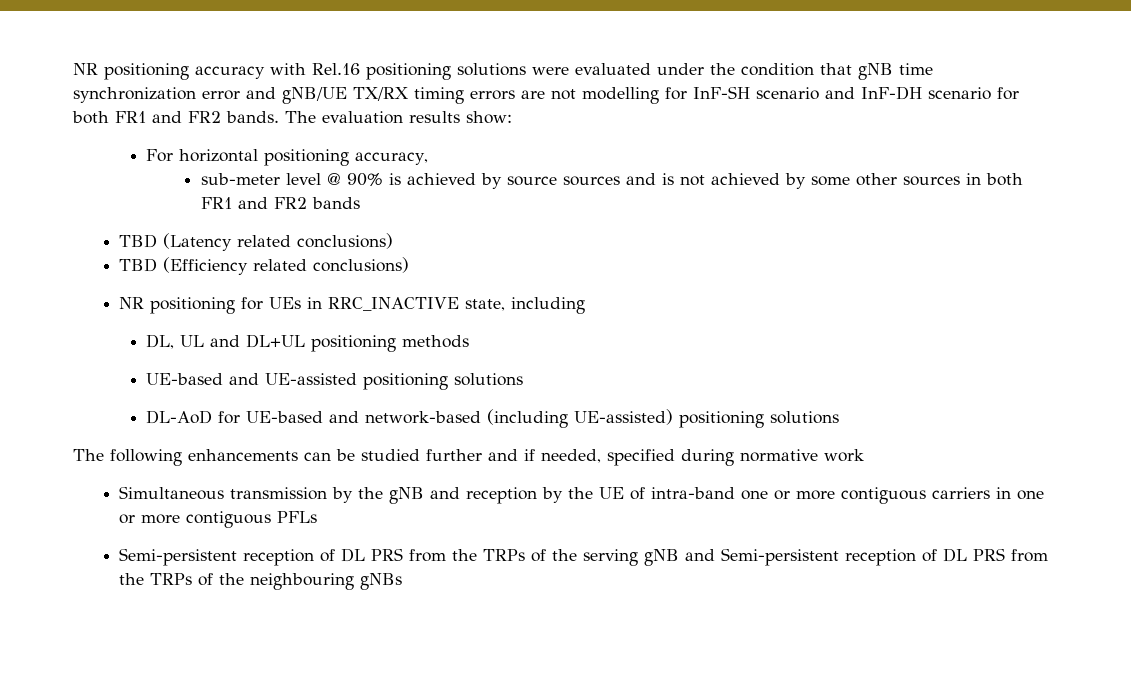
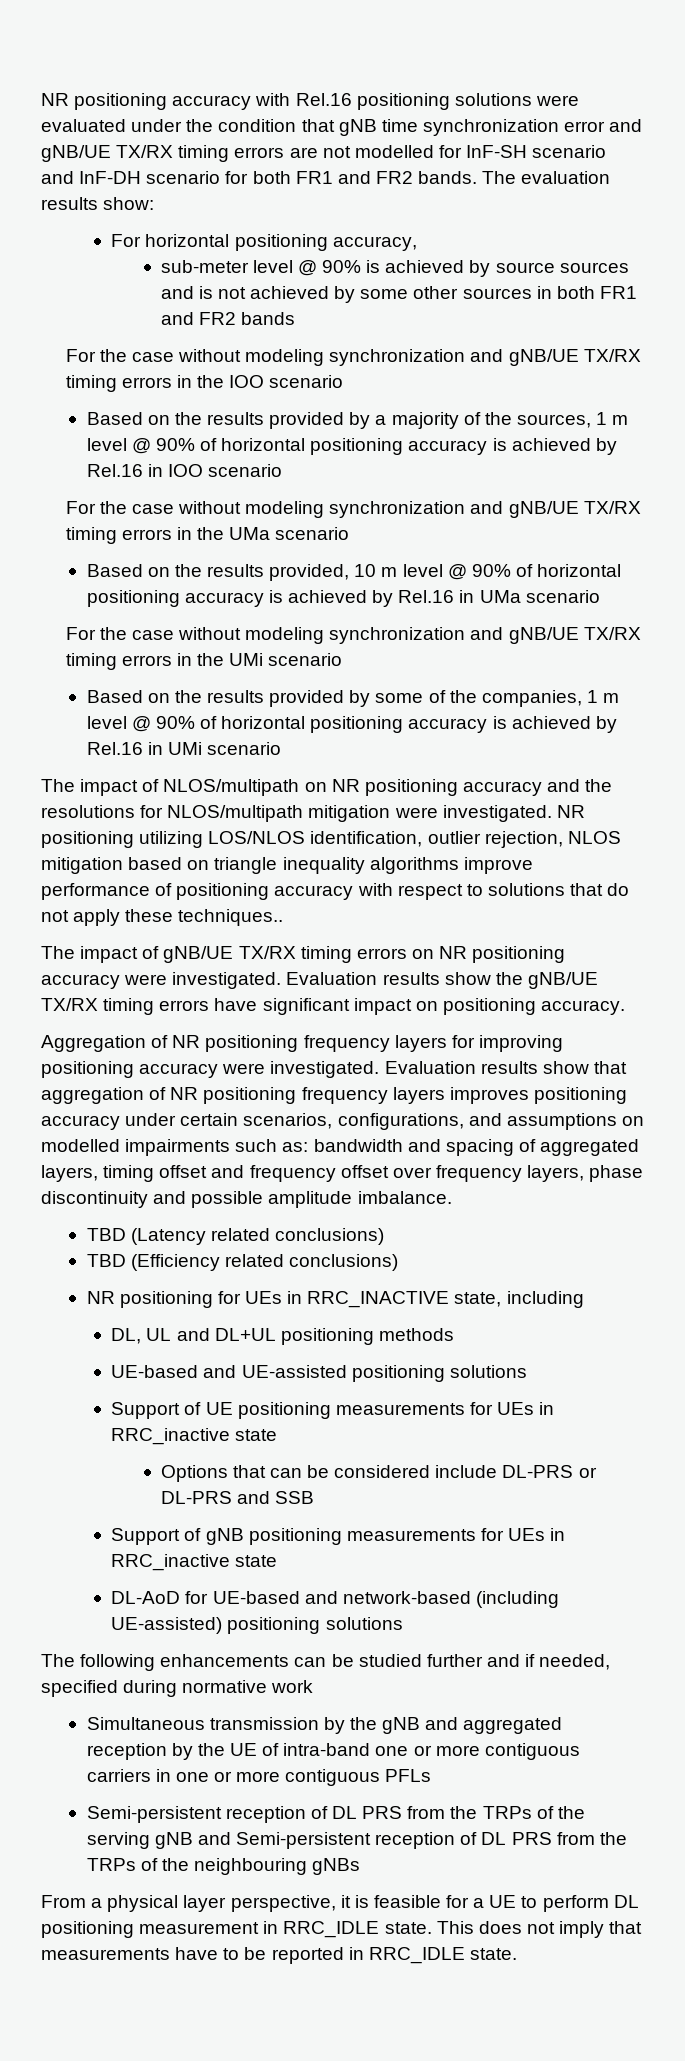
- NR positioning accuracy with Rel.16 positioning solutions were evaluated under the condition that gNB time synchronization error and gNB/UE TX/RX timing errors are not modelling for InF-SH scenario and InF-DH scenario for both FR1 and FR2 bands.
+ NR positioning accuracy with Rel.16 positioning solutions were evaluated under the condition that gNB time synchronization error and gNB/UE TX/RX timing errors are not modelled for InF-SH scenario and InF-DH scenario for both FR1 and FR2 bands.
+ For the case without modeling synchronization and gNB/UE TX/RX timing errors in the IOO scenario
+ Based on the results provided by a majority of the sources, 1 m level @ 90% of horizontal positioning accuracy is achieved by Rel.16 in IOO scenario
+ For the case without modeling synchronization and gNB/UE TX/RX timing errors in the UMa scenario
+ Based on the results provided, 10 m level @ 90% of horizontal positioning accuracy is achieved by Rel.16 in UMa scenario
+ For the case without modeling synchronization and gNB/UE TX/RX timing errors in the UMi scenario
+ Based on the results provided by some of the companies, 1 m level @ 90% of horizontal positioning accuracy is achieved by Rel.16 in UMi scenario
+ The impact of NLOS/multipath on NR positioning accuracy and the resolutions for NLOS/multipath mitigation were investigated. NR positioning utilizing LOS/NLOS identification, outlier rejection, NLOS mitigation based on triangle inequality algorithms improve performance of positioning accuracy with respect to solutions that do not apply these techniques..
+ The impact of gNB/UE TX/RX timing errors on NR positioning accuracy were investigated. Evaluation results show the gNB/UE TX/RX timing errors have significant impact on positioning accuracy.
+ Aggregation of NR positioning frequency layers for improving positioning accuracy were investigated. Evaluation results show that aggregation of NR positioning frequency layers improves positioning accuracy under certain scenarios, configurations, and assumptions on modelled impairments such as: bandwidth and spacing of aggregated layers, timing offset and frequency offset over frequency layers, phase discontinuity and possible amplitude imbalance.
+ Support of UE positioning measurements for UEs in RRC_inactive state
+ Options that can be considered include DL-PRS or DL-PRS and SSB
+ Support of gNB positioning measurements for UEs in RRC_inactive state
- Simultaneous transmission by the gNB and reception by the UE of intra-band one or more contiguous carriers in one or more contiguous PFLs
+ Simultaneous transmission by the gNB and aggregated reception by the UE of intra-band one or more contiguous carriers in one or more contiguous PFLs
+ From a physical layer perspective, it is feasible for a UE to perform DL positioning measurement in RRC_IDLE state. This does not imply that measurements have to be reported in RRC_IDLE state.

